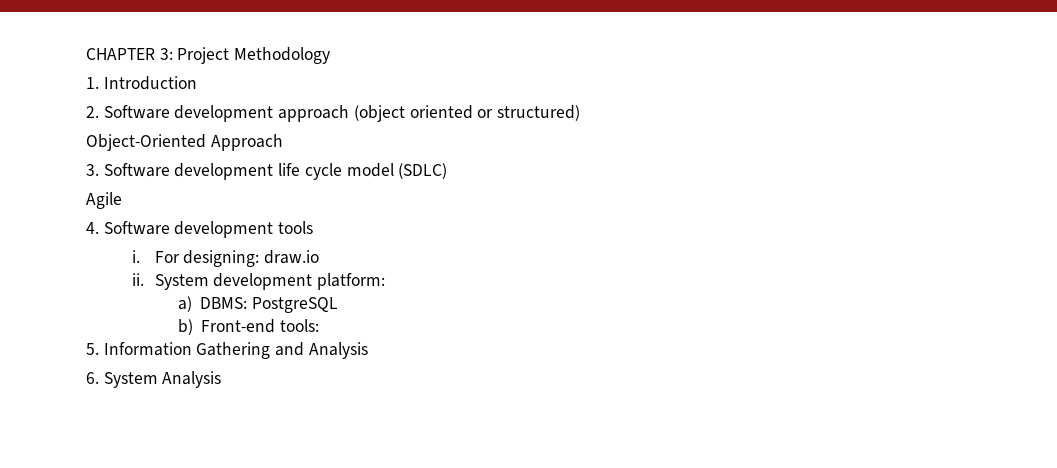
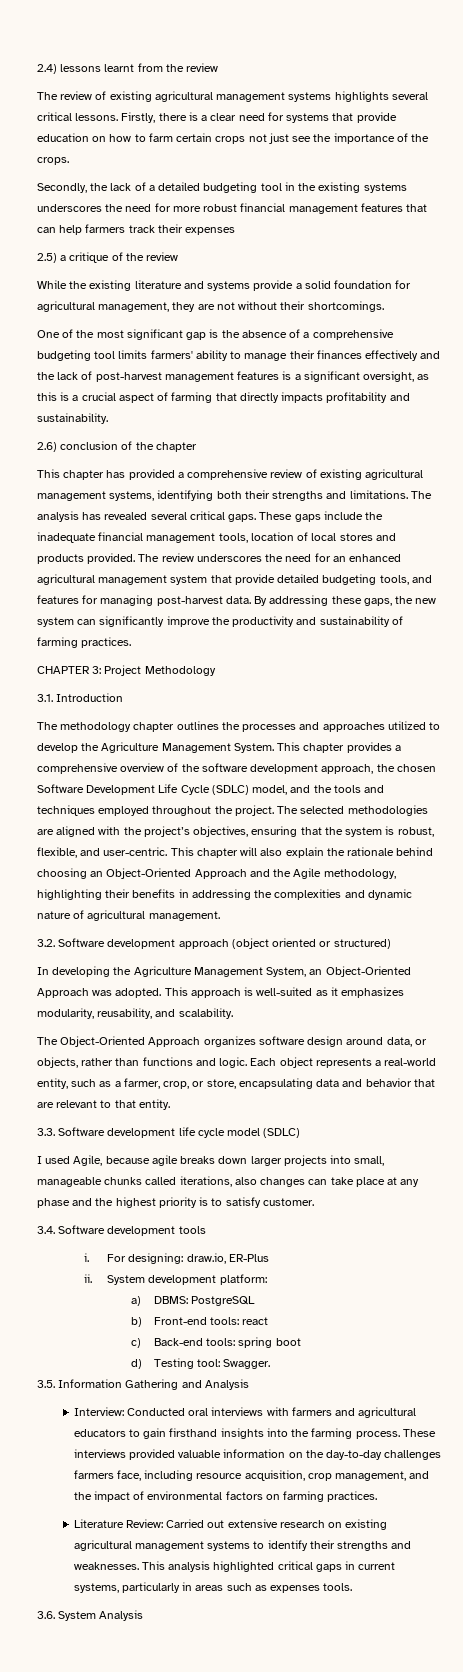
+ 2.4) lessons learnt from the review
+ The review of existing agricultural management systems highlights several critical lessons. Firstly, there is a clear need for systems that provide education on how to farm certain crops not just see the importance of the crops.
+ Secondly, the lack of a detailed budgeting tool in the existing systems underscores the need for more robust financial management features that can help farmers track their expenses
+ 2.5) a critique of the review
+ While the existing literature and systems provide a solid foundation for agricultural management, they are not without their shortcomings.
+ One of the most significant gap is the absence of a comprehensive budgeting tool limits farmers' ability to manage their finances effectively and the lack of post-harvest management features is a significant oversight, as this is a crucial aspect of farming that directly impacts profitability and sustainability.
+ 2.6) conclusion of the chapter
+ This chapter has provided a comprehensive review of existing agricultural management systems, identifying both their strengths and limitations. The analysis has revealed several critical gaps. These gaps include the inadequate financial management tools, location of local stores and products provided. The review underscores the need for an enhanced agricultural management system that provide detailed budgeting tools, and features for managing post-harvest data. By addressing these gaps, the new system can significantly improve the productivity and sustainability of farming practices.
- 1. Introduction
+ 3.1. Introduction
- 2. Software development approach (object oriented or structured)
+ The methodology chapter outlines the processes and approaches utilized to develop the Agriculture Management System. This chapter provides a comprehensive overview of the software development approach, the chosen Software Development Life Cycle (SDLC) model, and the tools and techniques employed throughout the project. The selected methodologies are aligned with the project’s objectives, ensuring that the system is robust, flexible, and user-centric. This chapter will also explain the rationale behind choosing an Object-Oriented Approach and the Agile methodology, highlighting their benefits in addressing the complexities and dynamic nature of agricultural management.
+ 3.2. Software development approach (object oriented or structured)
- Object-Oriented Approach
- 3. Software development life cycle model (SDLC)
+ In developing the Agriculture Management System, an Object-Oriented Approach was adopted. This approach is well-suited as it emphasizes modularity, reusability, and scalability.
+ The Object-Oriented Approach organizes software design around data, or objects, rather than functions and logic. Each object represents a real-world entity, such as a farmer, crop, or store, encapsulating data and behavior that are relevant to that entity.
+ 3.3. Software development life cycle model (SDLC)
- Agile
- 4. Software development tools
+ I used Agile, because agile breaks down larger projects into small, manageable chunks called iterations, also changes can take place at any phase and the highest priority is to satisfy customer.
+ 3.4. Software development tools
- For designing: draw.io
+ For designing: draw.io, ER-Plus
- b) Front-end tools:
- 5. Information Gathering and Analysis
- 6. System Analysis
+ b) Front-end tools: react
+ c) Back-end tools: spring boot
+ d) Testing tool: Swagger.
+ 3.5. Information Gathering and Analysis
+ Interview: Conducted oral interviews with farmers and agricultural educators to gain firsthand insights into the farming process. These interviews provided valuable information on the day-to-day challenges farmers face, including resource acquisition, crop management, and the impact of environmental factors on farming practices.
+ Literature Review: Carried out extensive research on existing agricultural management systems to identify their strengths and weaknesses. This analysis highlighted critical gaps in current systems, particularly in areas such as expenses tools.
+ 3.6. System Analysis

